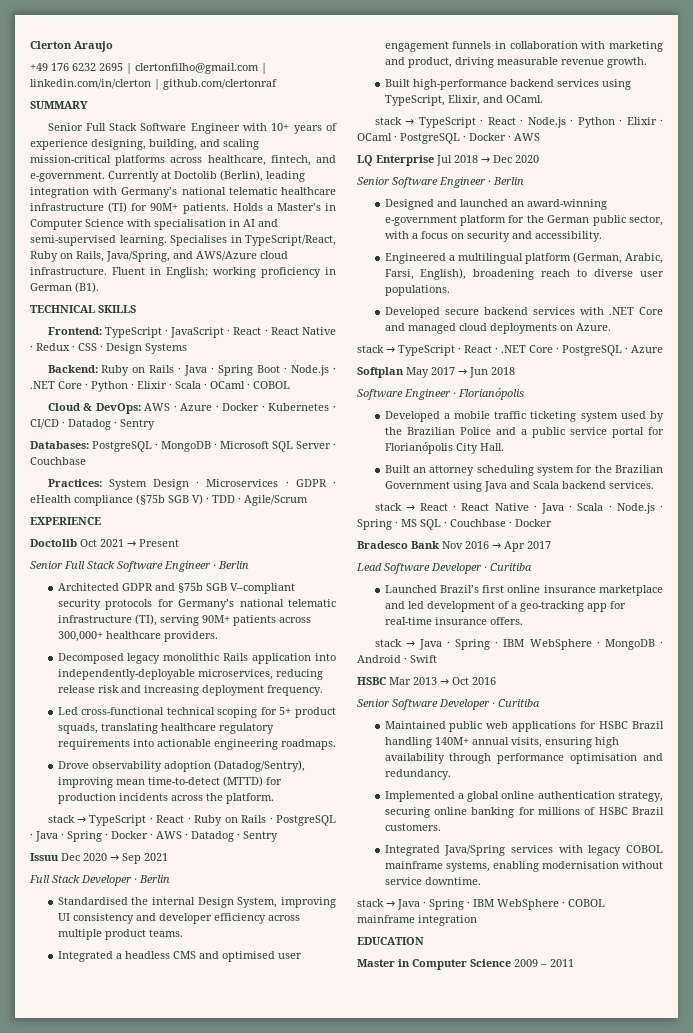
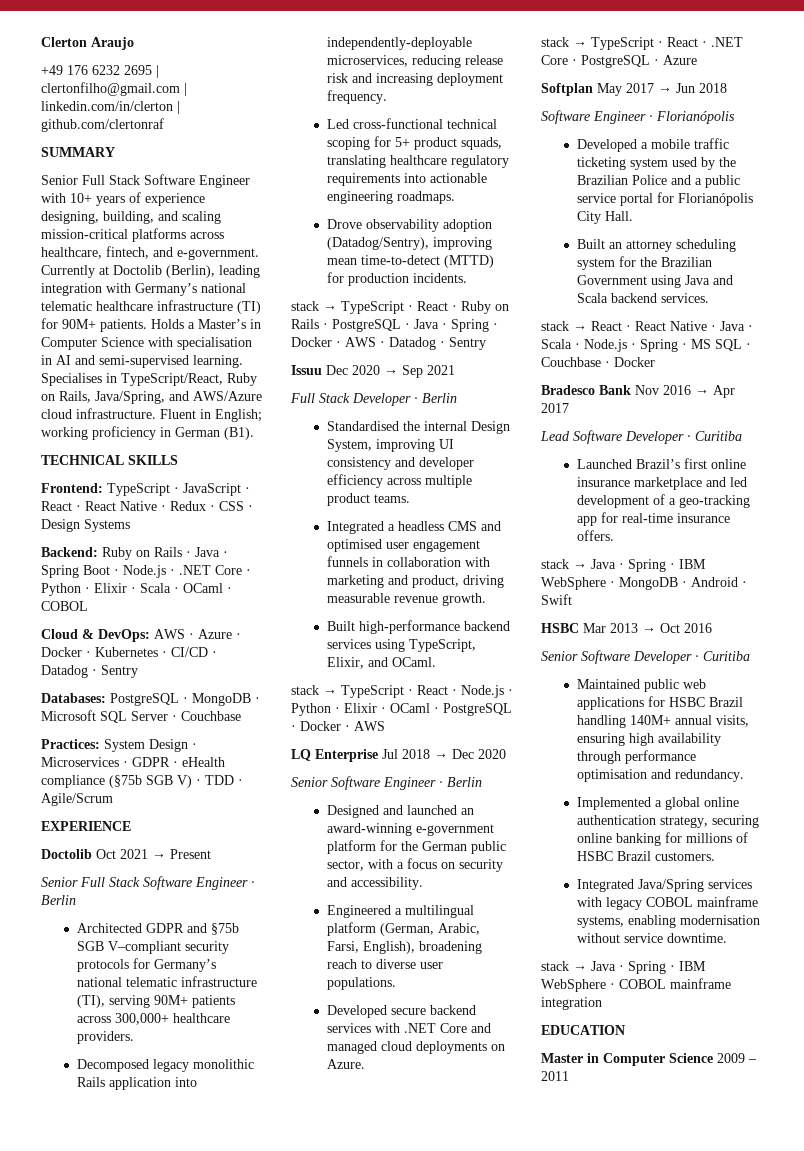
- Drove observability adoption (Datadog/Sentry), improving mean time-to-detect (MTTD) for production incidents across the platform.
+ Drove observability adoption (Datadog/Sentry), improving mean time-to-detect (MTTD) for production incidents.

